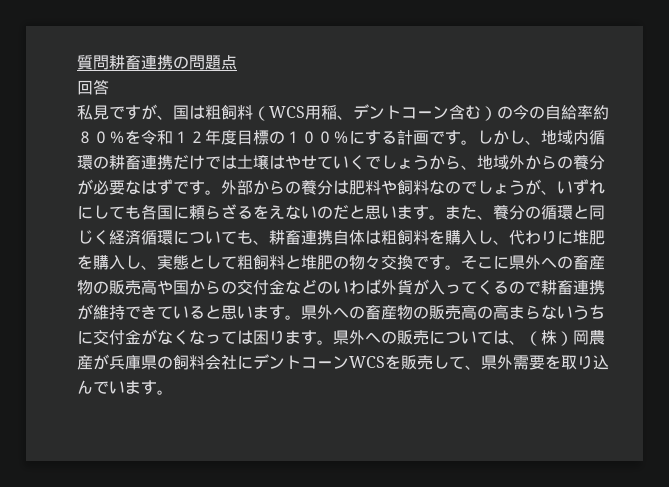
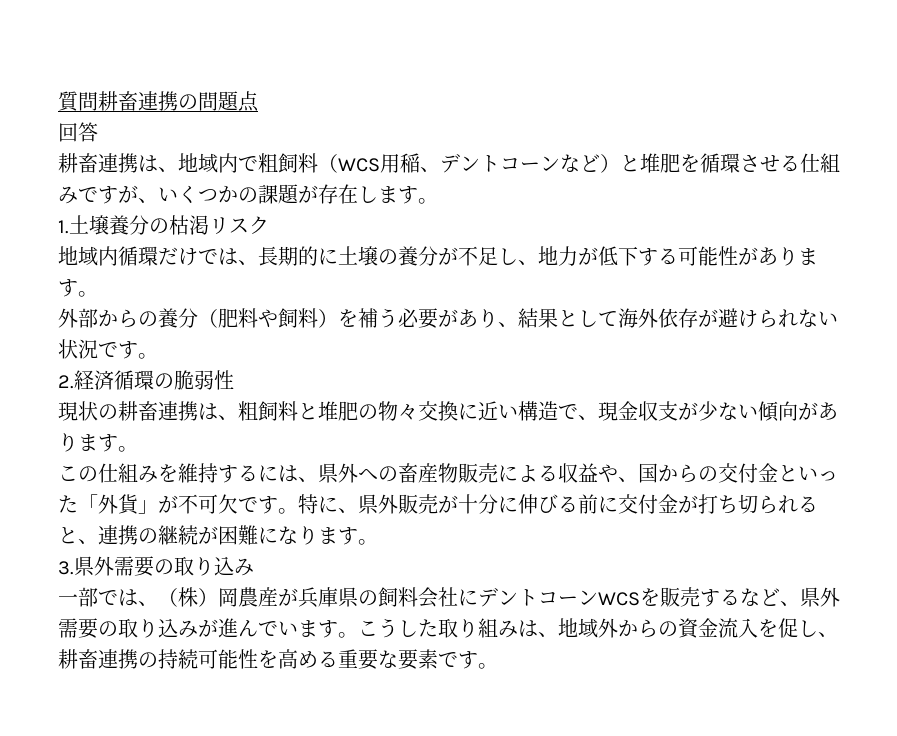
- 私見ですが、国は粗飼料（WCS用稲、デントコーン含む）の今の自給率約８０％を令和１２年度目標の１００％にする計画です。しかし、地域内循環の耕畜連携だけでは土壌はやせていくでしょうから、地域外からの養分が必要なはずです。外部からの養分は肥料や飼料なのでしょうが、いずれにしても各国に頼らざるをえないのだと思います。また、養分の循環と同じく経済循環についても、耕畜連携自体は粗飼料を購入し、代わりに堆肥を購入し、実態として粗飼料と堆肥の物々交換です。そこに県外への畜産物の販売高や国からの交付金などのいわば外貨が入ってくるので耕畜連携が維持できていると思います。県外への畜産物の販売高の高まらないうちに交付金がなくなっては困ります。県外への販売については、（株）岡農産が兵庫県の飼料会社にデントコーンWCSを販売して、県外需要を取り込んでいます。
+ 耕畜連携は、地域内で粗飼料（WCS用稲、デントコーンなど）と堆肥を循環させる仕組みですが、いくつかの課題が存在します。
+ 1.土壌養分の枯渇リスク
+ 地域内循環だけでは、長期的に土壌の養分が不足し、地力が低下する可能性があります。
+ 外部からの養分（肥料や飼料）を補う必要があり、結果として海外依存が避けられない状況です。
+ 2.経済循環の脆弱性
+ 現状の耕畜連携は、粗飼料と堆肥の物々交換に近い構造で、現金収支が少ない傾向があります。
+ この仕組みを維持するには、県外への畜産物販売による収益や、国からの交付金といった「外貨」が不可欠です。特に、県外販売が十分に伸びる前に交付金が打ち切られると、連携の継続が困難になります。
+ 3.県外需要の取り込み
+ 一部では、（株）岡農産が兵庫県の飼料会社にデントコーンWCSを販売するなど、県外需要の取り込みが進んでいます。こうした取り組みは、地域外からの資金流入を促し、耕畜連携の持続可能性を高める重要な要素です。

